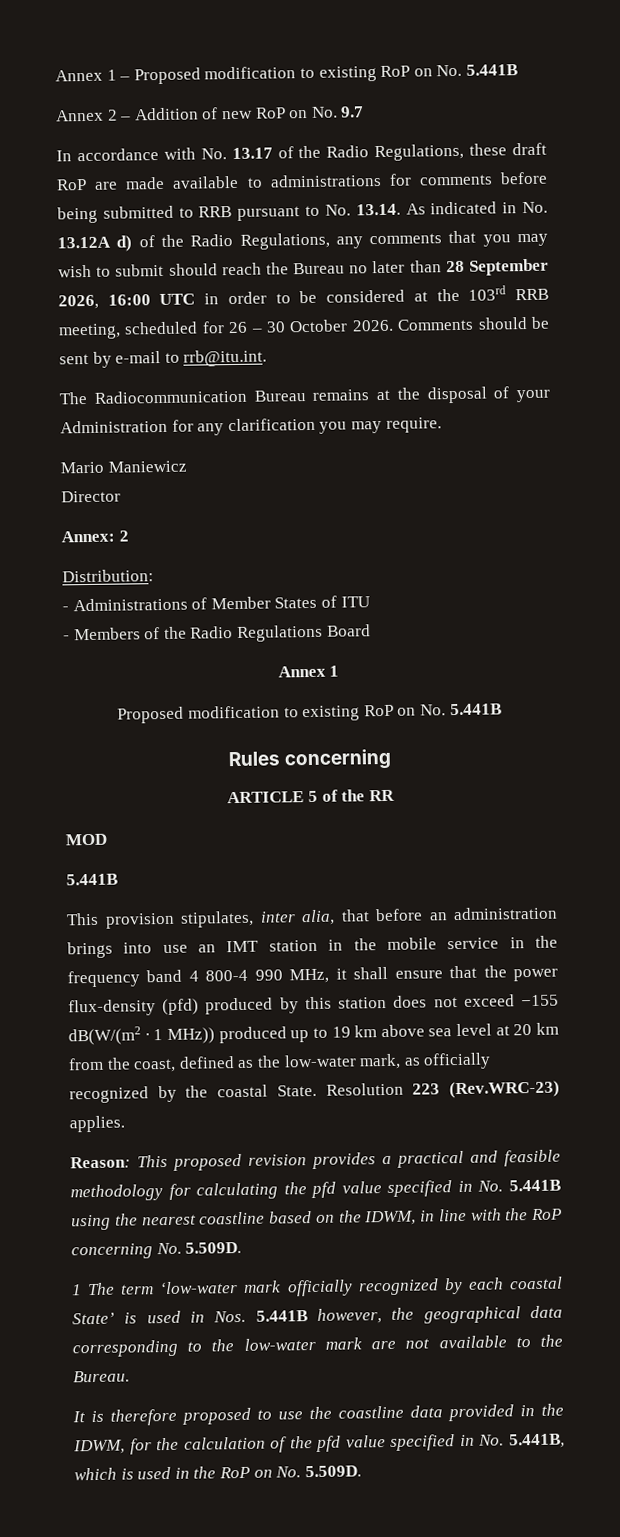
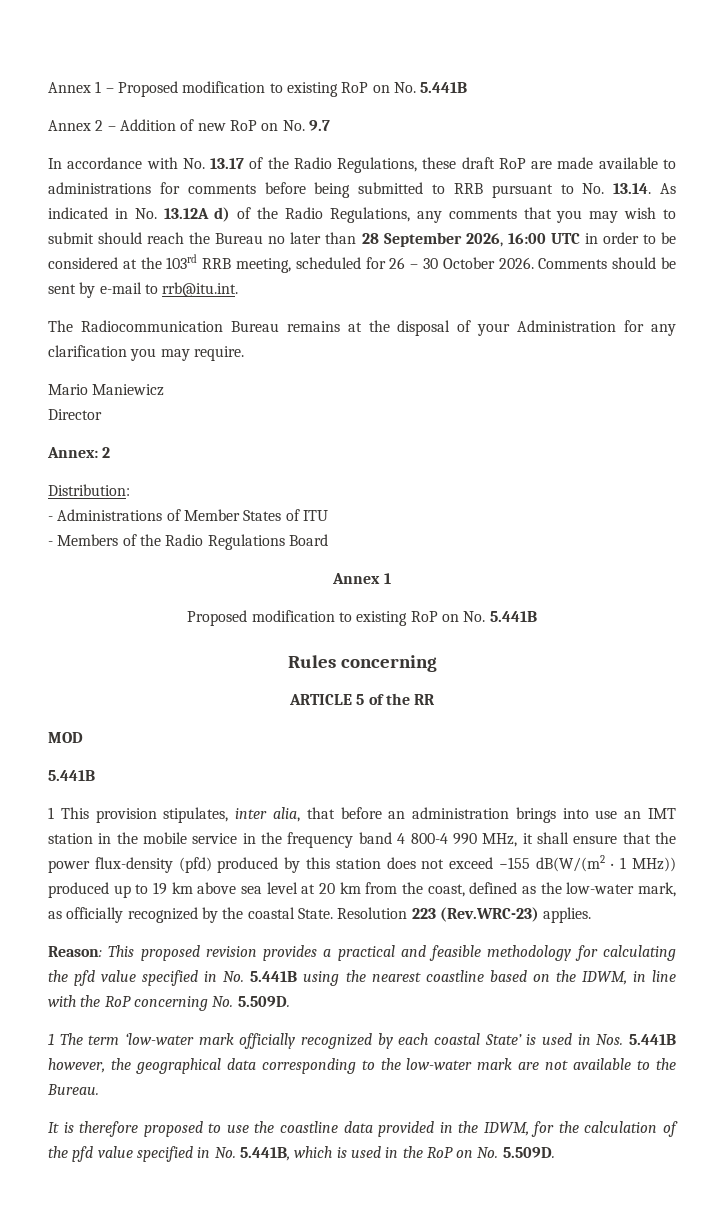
- This provision stipulates, inter alia, that before an administration brings into use an IMT station in the mobile service in the frequency band 4 800-4 990 MHz, it shall ensure that the power flux-density (pfd) produced by this station does not exceed −155 dB(W/(m2 ‧ 1 MHz)) produced up to 19 km above sea level at 20 km from the coast, defined as the low-water mark, as officially recognized by the coastal State.
+ 1 This provision stipulates, inter alia, that before an administration brings into use an IMT station in the mobile service in the frequency band 4 800-4 990 MHz, it shall ensure that the power flux-density (pfd) produced by this station does not exceed −155 dB(W/(m2 ‧ 1 MHz)) produced up to 19 km above sea level at 20 km from the coast, defined as the low-water mark, as officially recognized by the coastal State.

